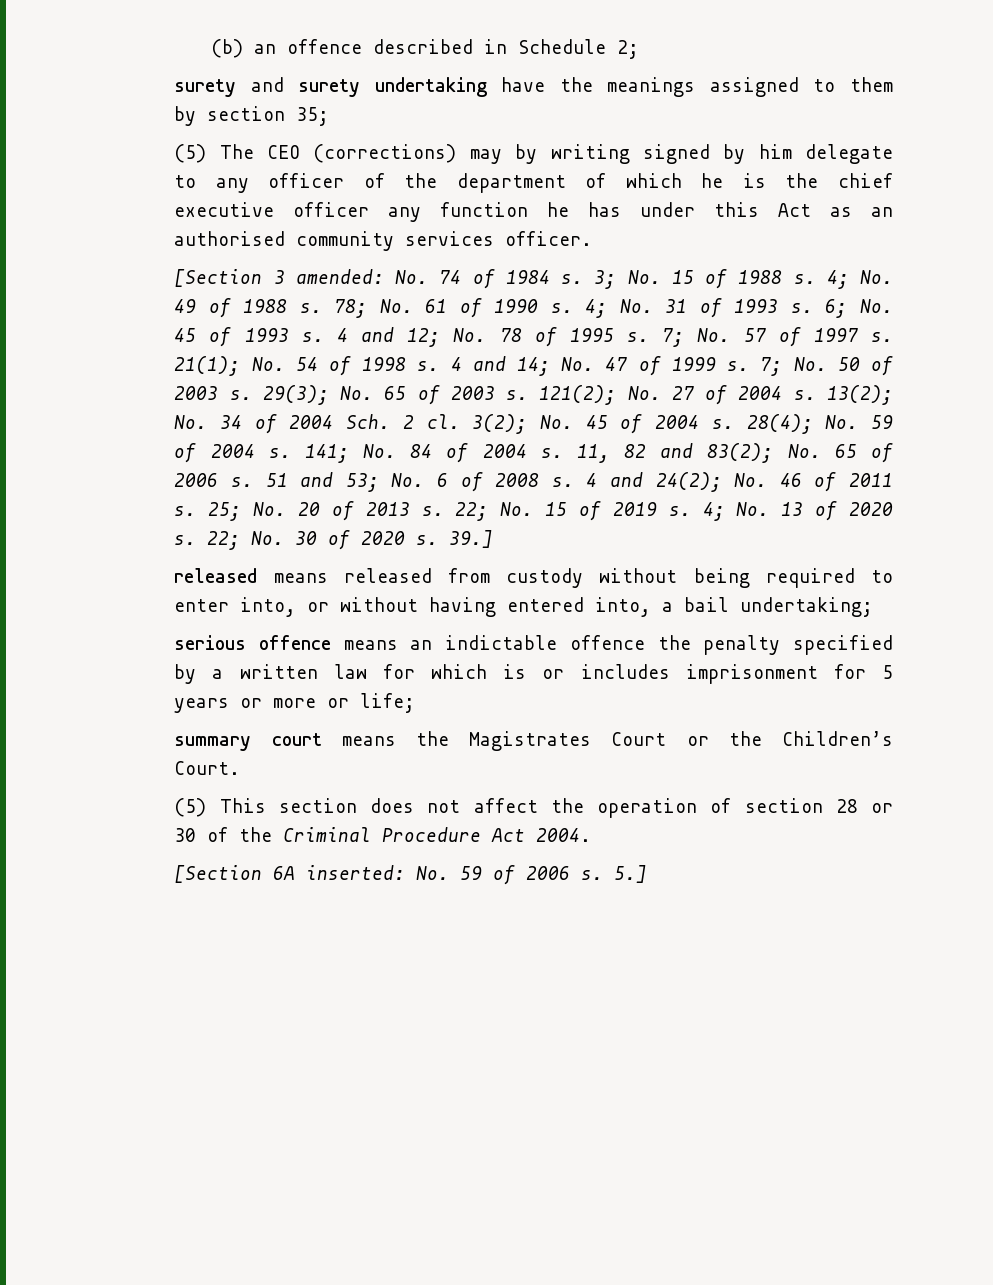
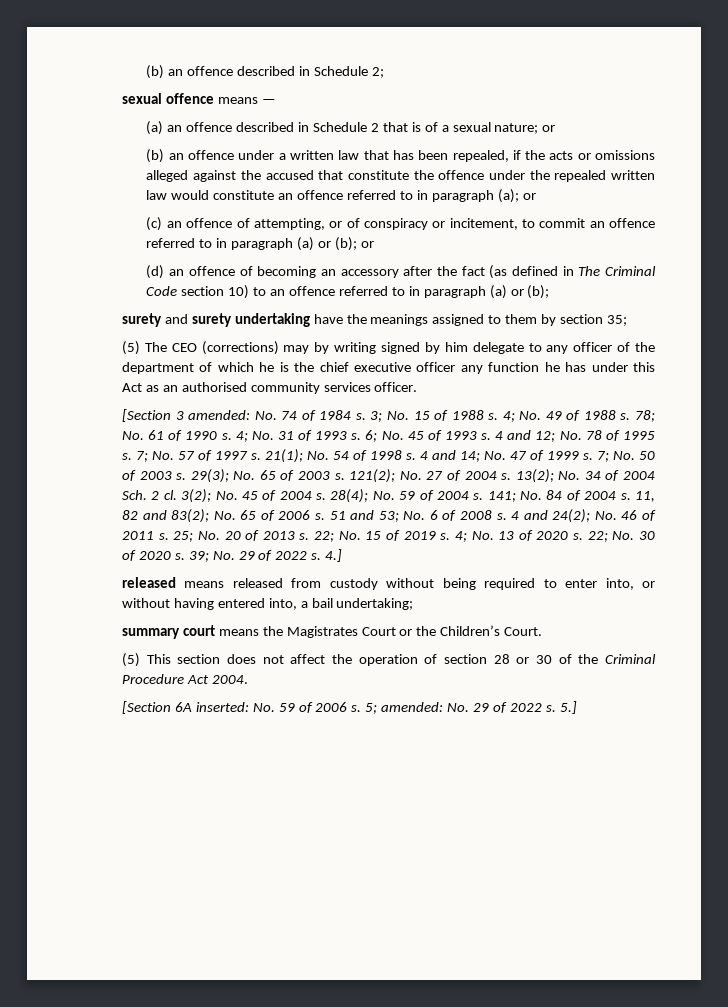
+ sexual offence means —
+ (a) an offence described in Schedule 2 that is of a sexual nature; or
+ (b) an offence under a written law that has been repealed, if the acts or omissions alleged against the accused that constitute the offence under the repealed written law would constitute an offence referred to in paragraph (a); or
+ (c) an offence of attempting, or of conspiracy or incitement, to commit an offence referred to in paragraph (a) or (b); or
+ (d) an offence of becoming an accessory after the fact (as defined in The Criminal Code section 10) to an offence referred to in paragraph (a) or (b);
- 39.]
+ 39; No. 29 of 2022 s. 4.]
- serious offence means an indictable offence the penalty specified by a written law for which is or includes imprisonment for 5 years or more or life;
+ 5; amended: No. 29 of 2022 s.

